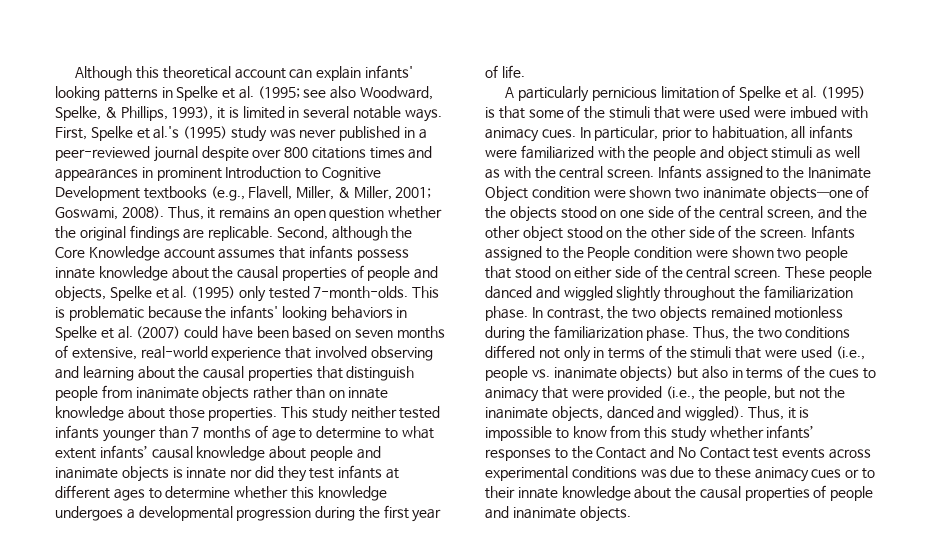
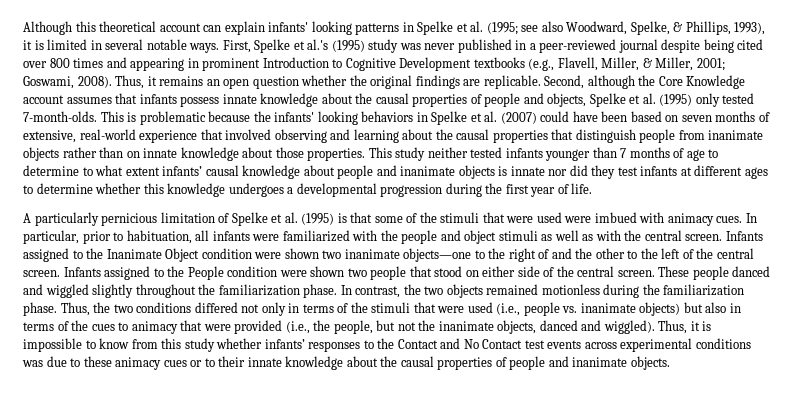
- First, Spelke et al.'s (1995) study was never published in a peer-reviewed journal despite over 800 citations times and appearances in prominent Introduction to Cognitive Development textbooks (e.g., Flavell, Miller, & Miller, 2001; Goswami, 2008).
+ First, Spelke et al.'s (1995) study was never published in a peer-reviewed journal despite being cited over 800 times and appearing in prominent Introduction to Cognitive Development textbooks (e.g., Flavell, Miller, & Miller, 2001; Goswami, 2008).
- Infants assigned to the Inanimate Object condition were shown two inanimate objects—one of the objects stood on one side of the central screen, and the other object stood on the other side of the screen.
+ Infants assigned to the Inanimate Object condition were shown two inanimate objects—one to the right of and the other to the left of the central screen.

